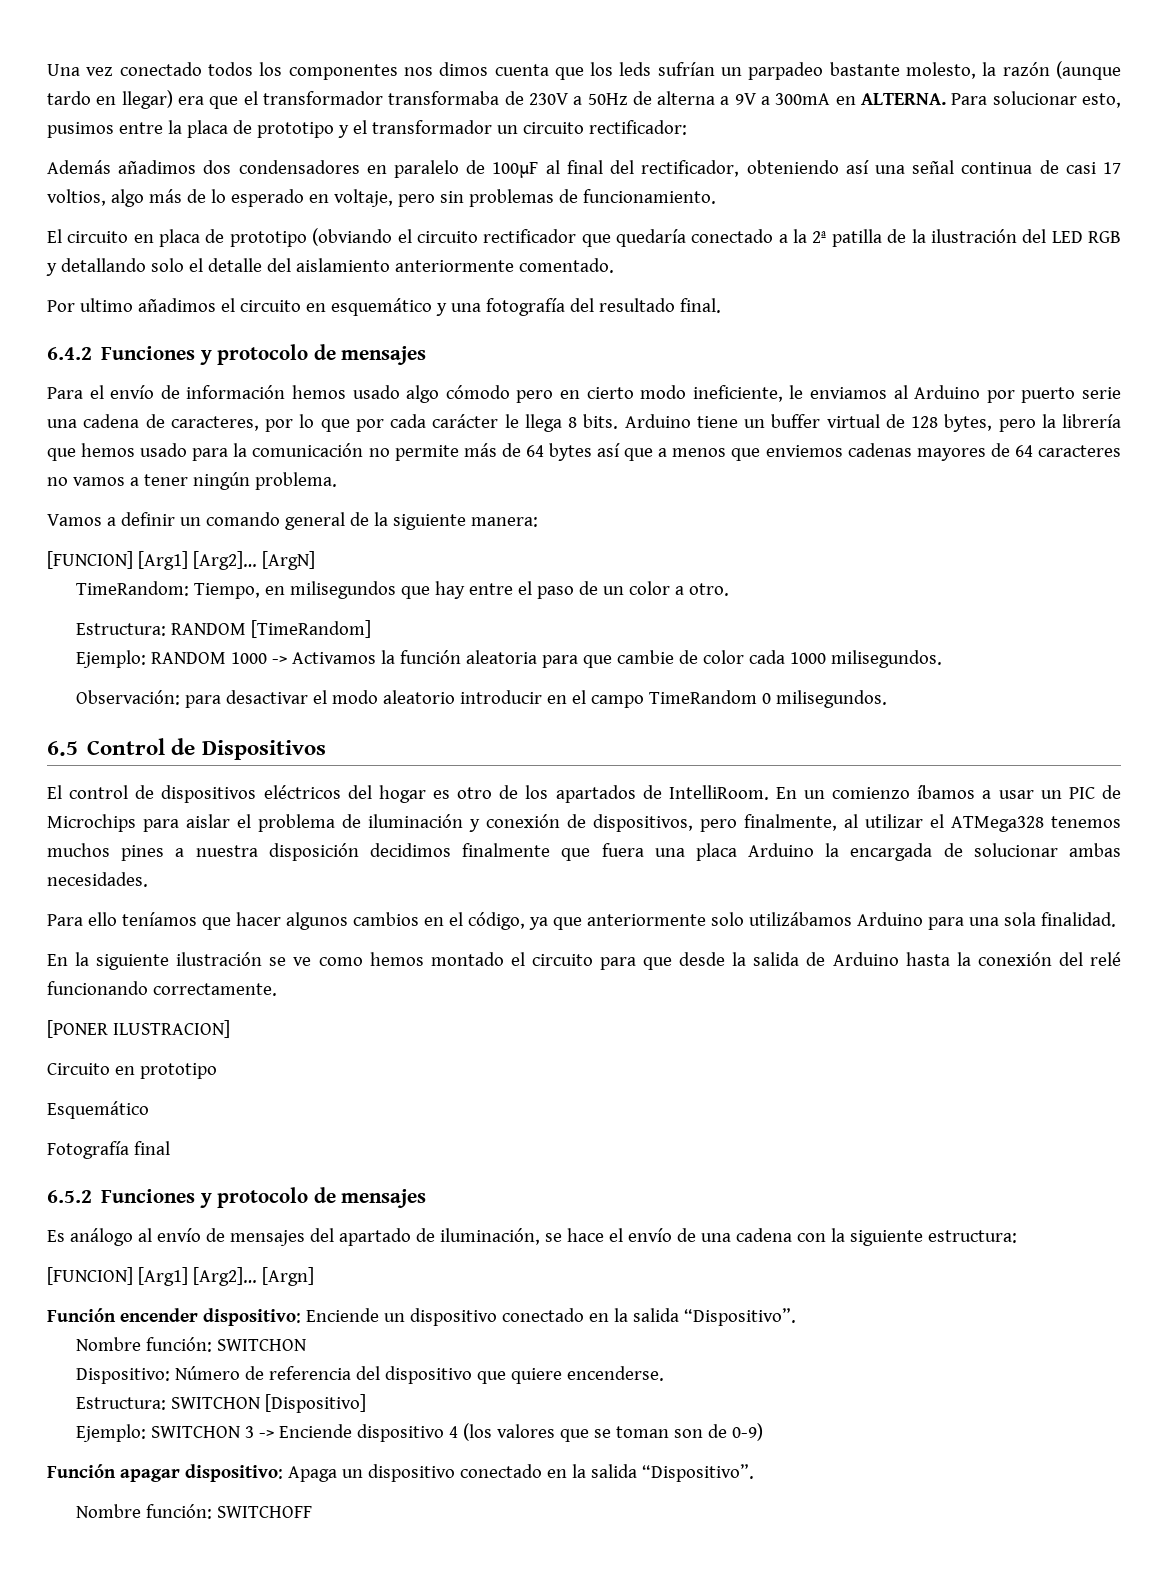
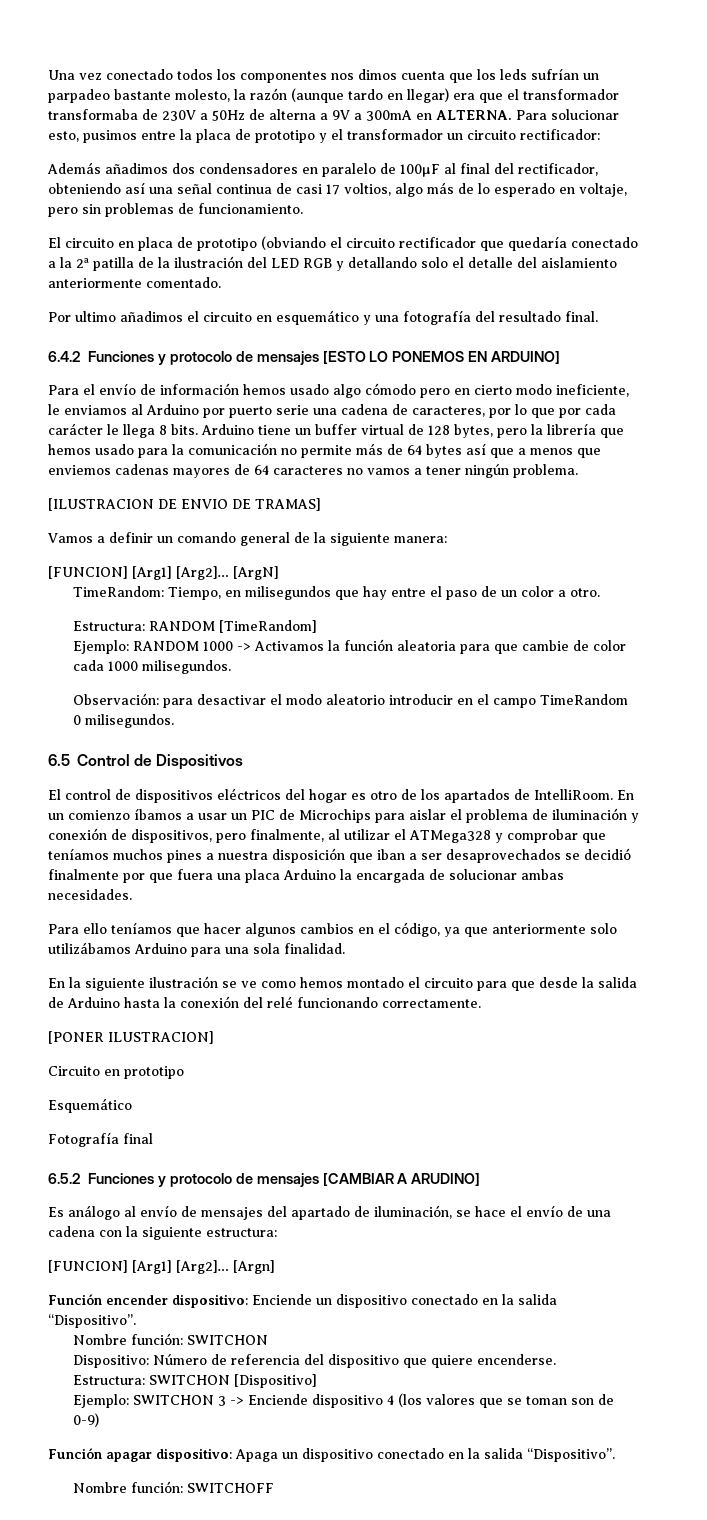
- 6.4.2 Funciones y protocolo de mensajes
+ 6.4.2 Funciones y protocolo de mensajes [ESTO LO PONEMOS EN ARDUINO]
+ [ILUSTRACION DE ENVIO DE TRAMAS]
- En un comienzo íbamos a usar un PIC de Microchips para aislar el problema de iluminación y conexión de dispositivos, pero finalmente, al utilizar el ATMega328 tenemos muchos pines a nuestra disposición decidimos finalmente que fuera una placa Arduino la encargada de solucionar ambas necesidades.
+ En un comienzo íbamos a usar un PIC de Microchips para aislar el problema de iluminación y conexión de dispositivos, pero finalmente, al utilizar el ATMega328 y comprobar que teníamos muchos pines a nuestra disposición que iban a ser desaprovechados se decidió finalmente por que fuera una placa Arduino la encargada de solucionar ambas necesidades.
- 6.5.2 Funciones y protocolo de mensajes
+ 6.5.2 Funciones y protocolo de mensajes [CAMBIAR A ARUDINO]

